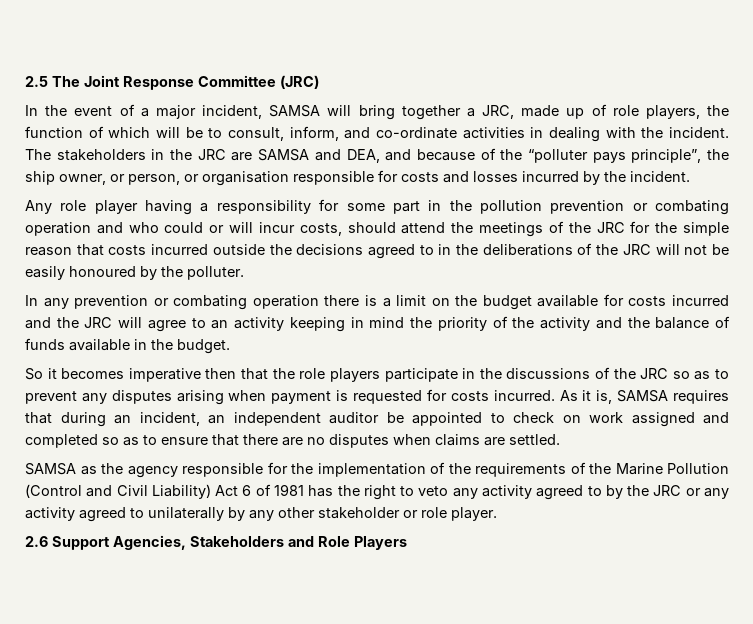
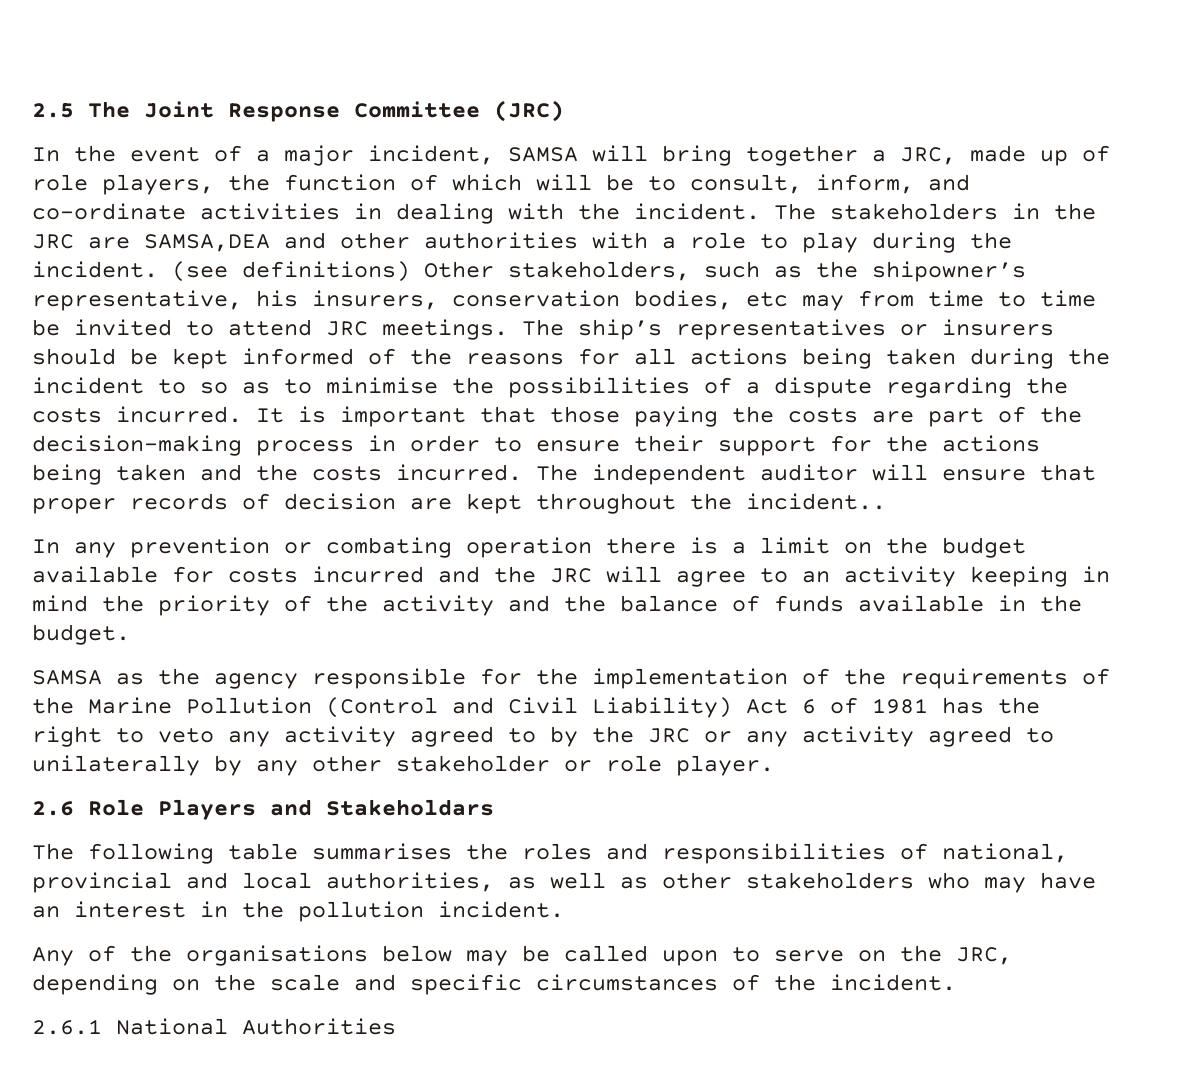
- The stakeholders in the JRC are SAMSA and DEA, and because of the “polluter pays principle”, the ship owner, or person, or organisation responsible for costs and losses incurred by the incident.
- Any role player having a responsibility for some part in the pollution prevention or combating operation and who could or will incur costs, should attend the meetings of the JRC for the simple reason that costs incurred outside the decisions agreed to in the deliberations of the JRC will not be easily honoured by the polluter.
+ The stakeholders in the JRC are SAMSA,DEA and other authorities with a role to play during the incident. (see definitions) Other stakeholders, such as the shipowner’s representative, his insurers, conservation bodies, etc may from time to time be invited to attend JRC meetings. The ship’s representatives or insurers should be kept informed of the reasons for all actions being taken during the incident to so as to minimise the possibilities of a dispute regarding the costs incurred. It is important that those paying the costs are part of the decision-making process in order to ensure their support for the actions being taken and the costs incurred. The independent auditor will ensure that proper records of decision are kept throughout the incident..
- So it becomes imperative then that the role players participate in the discussions of the JRC so as to prevent any disputes arising when payment is requested for costs incurred. As it is, SAMSA requires that during an incident, an independent auditor be appointed to check on work assigned and completed so as to ensure that there are no disputes when claims are settled.
- 2.6 Support Agencies, Stakeholders and Role Players
+ 2.6 Role Players and Stakeholdars
+ The following table summarises the roles and responsibilities of national, provincial and local authorities, as well as other stakeholders who may have an interest in the pollution incident.
+ Any of the organisations below may be called upon to serve on the JRC, depending on the scale and specific circumstances of the incident.
+ 2.6.1 National Authorities

